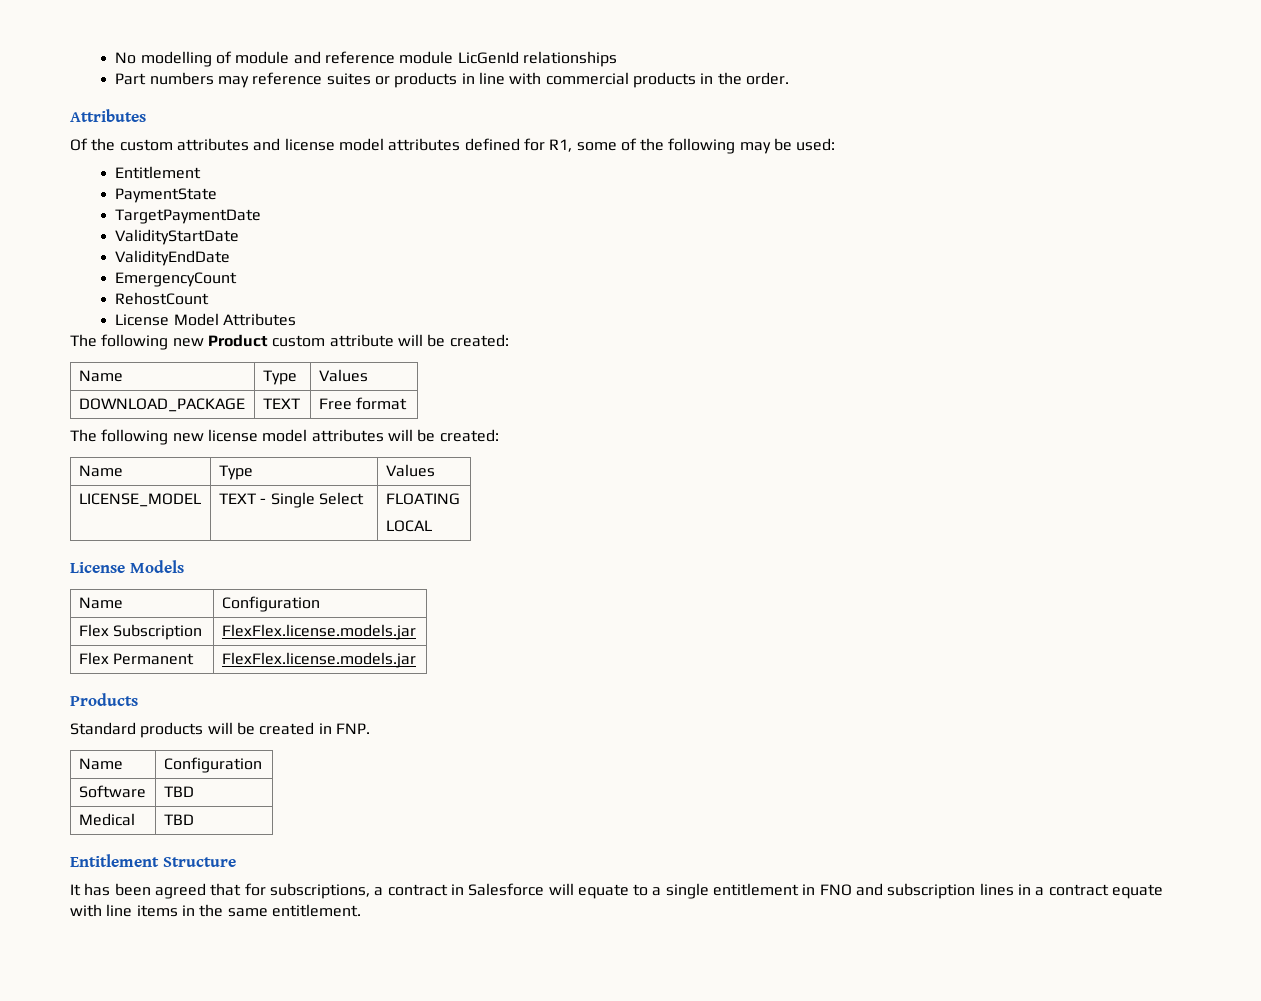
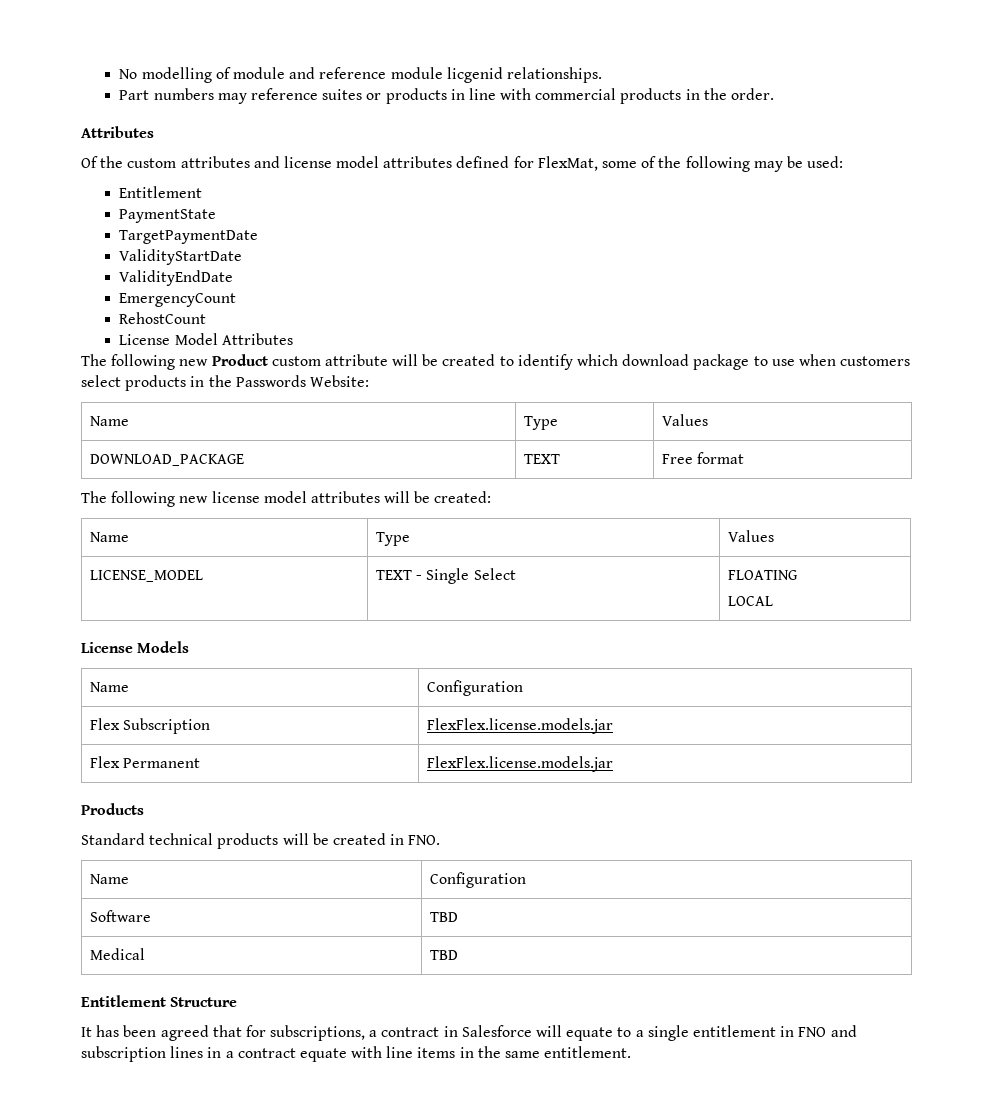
- No modelling of module and reference module LicGenId relationships
+ No modelling of module and reference module licgenid relationships.
- Of the custom attributes and license model attributes defined for R1, some of the following may be used:
+ Of the custom attributes and license model attributes defined for FlexMat, some of the following may be used:
- The following new Product custom attribute will be created:
+ The following new Product custom attribute will be created to identify which download package to use when customers select products in the Passwords Website:
- Standard products will be created in FNP.
+ Standard technical products will be created in FNO.

